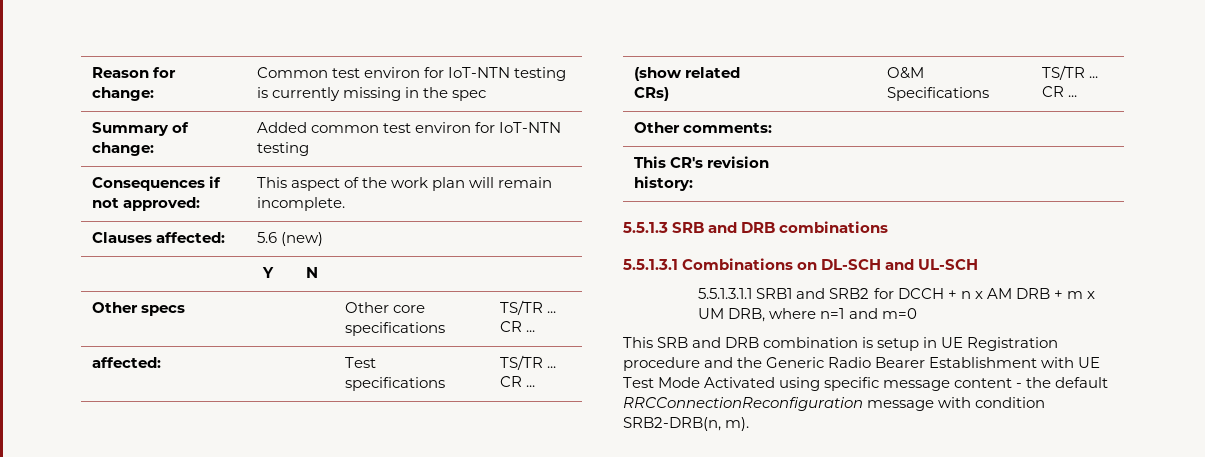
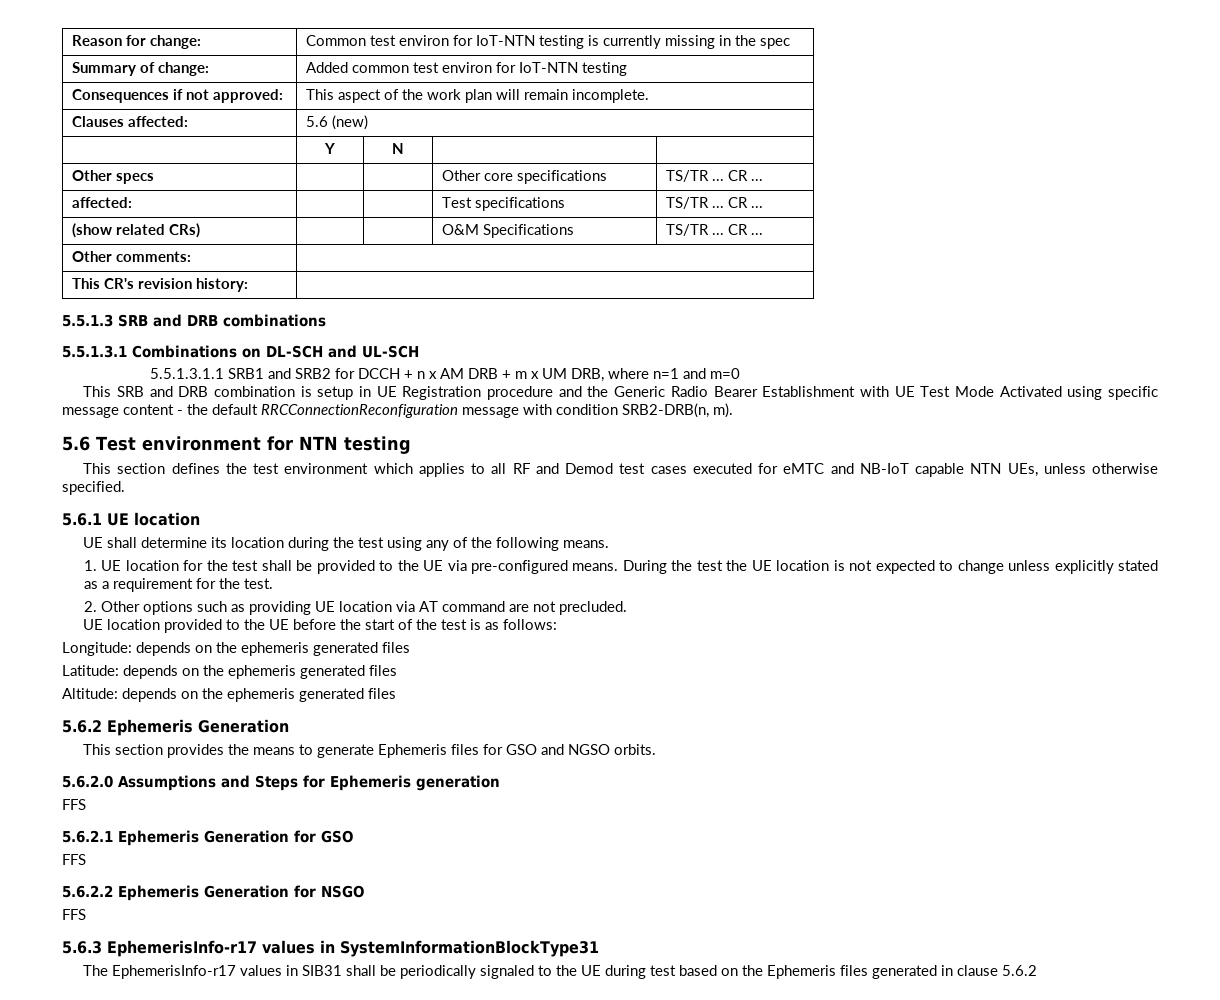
+ 5.6 Test environment for NTN testing
+ This section defines the test environment which applies to all RF and Demod test cases executed for eMTC and NB-IoT capable NTN UEs, unless otherwise specified.
+ 5.6.1 UE location
+ UE shall determine its location during the test using any of the following means.
+ 1. UE location for the test shall be provided to the UE via pre-configured means. During the test the UE location is not expected to change unless explicitly stated as a requirement for the test.
+ 2. Other options such as providing UE location via AT command are not precluded.
+ UE location provided to the UE before the start of the test is as follows:
+ Longitude: depends on the ephemeris generated files
+ Latitude: depends on the ephemeris generated files
+ Altitude: depends on the ephemeris generated files
+ 5.6.2 Ephemeris Generation
+ This section provides the means to generate Ephemeris files for GSO and NGSO orbits.
+ 5.6.2.0 Assumptions and Steps for Ephemeris generation
+ FFS
+ 5.6.2.1 Ephemeris Generation for GSO
+ FFS
+ 5.6.2.2 Ephemeris Generation for NSGO
+ FFS
+ 5.6.3 EphemerisInfo-r17 values in SystemInformationBlockType31
+ The EphemerisInfo-r17 values in SIB31 shall be periodically signaled to the UE during test based on the Ephemeris files generated in clause 5.6.2

